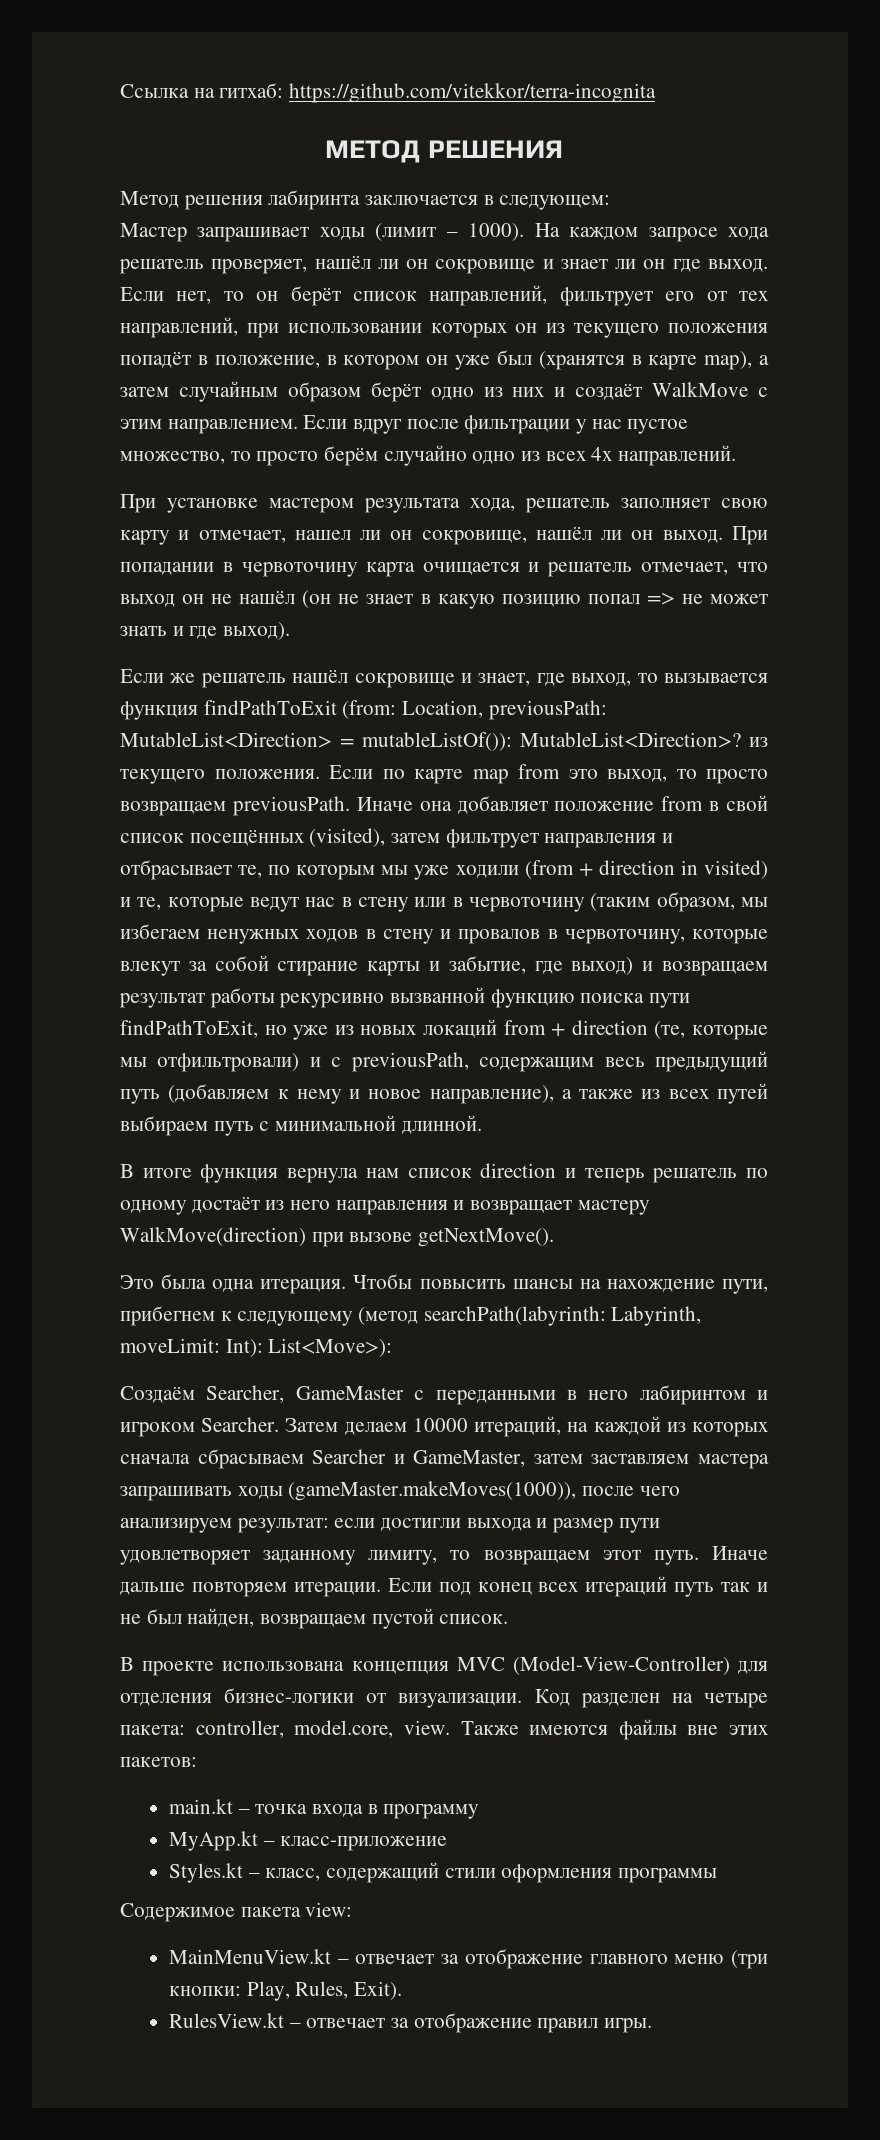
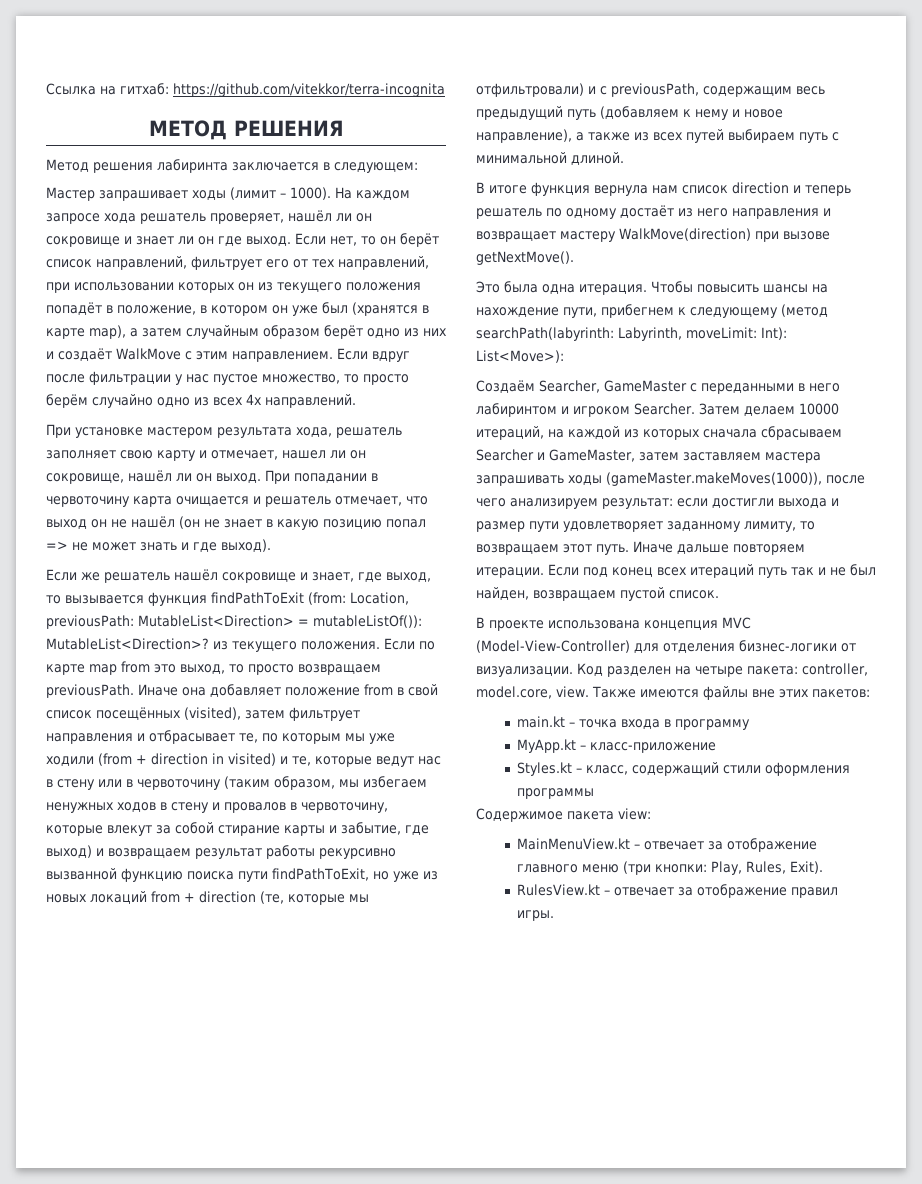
- Иначе она добавляет положение from в свой список посещённых (visited), затем фильтрует направления и отбрасывает те, по которым мы уже ходили (from + direction in visited) и те, которые ведут нас в стену или в червоточину (таким образом, мы избегаем ненужных ходов в стену и провалов в червоточину, которые влекут за собой стирание карты и забытие, где выход) и возвращаем результат работы рекурсивно вызванной функцию поиска пути findPathToExit, но уже из новых локаций from + direction (те, которые мы отфильтровали) и с previousPath, содержащим весь предыдущий путь (добавляем к нему и новое направление), а также из всех путей выбираем путь с минимальной длинной.
+ Иначе она добавляет положение from в свой список посещённых (visited), затем фильтрует направления и отбрасывает те, по которым мы уже ходили (from + direction in visited) и те, которые ведут нас в стену или в червоточину (таким образом, мы избегаем ненужных ходов в стену и провалов в червоточину, которые влекут за собой стирание карты и забытие, где выход) и возвращаем результат работы рекурсивно вызванной функцию поиска пути findPathToExit, но уже из новых локаций from + direction (те, которые мы отфильтровали) и с previousPath, содержащим весь предыдущий путь (добавляем к нему и новое направление), а также из всех путей выбираем путь с минимальной длиной.

